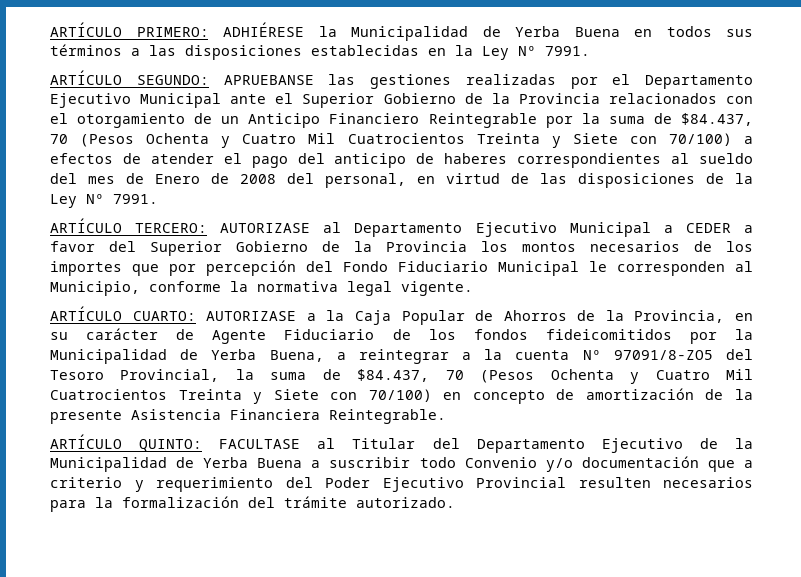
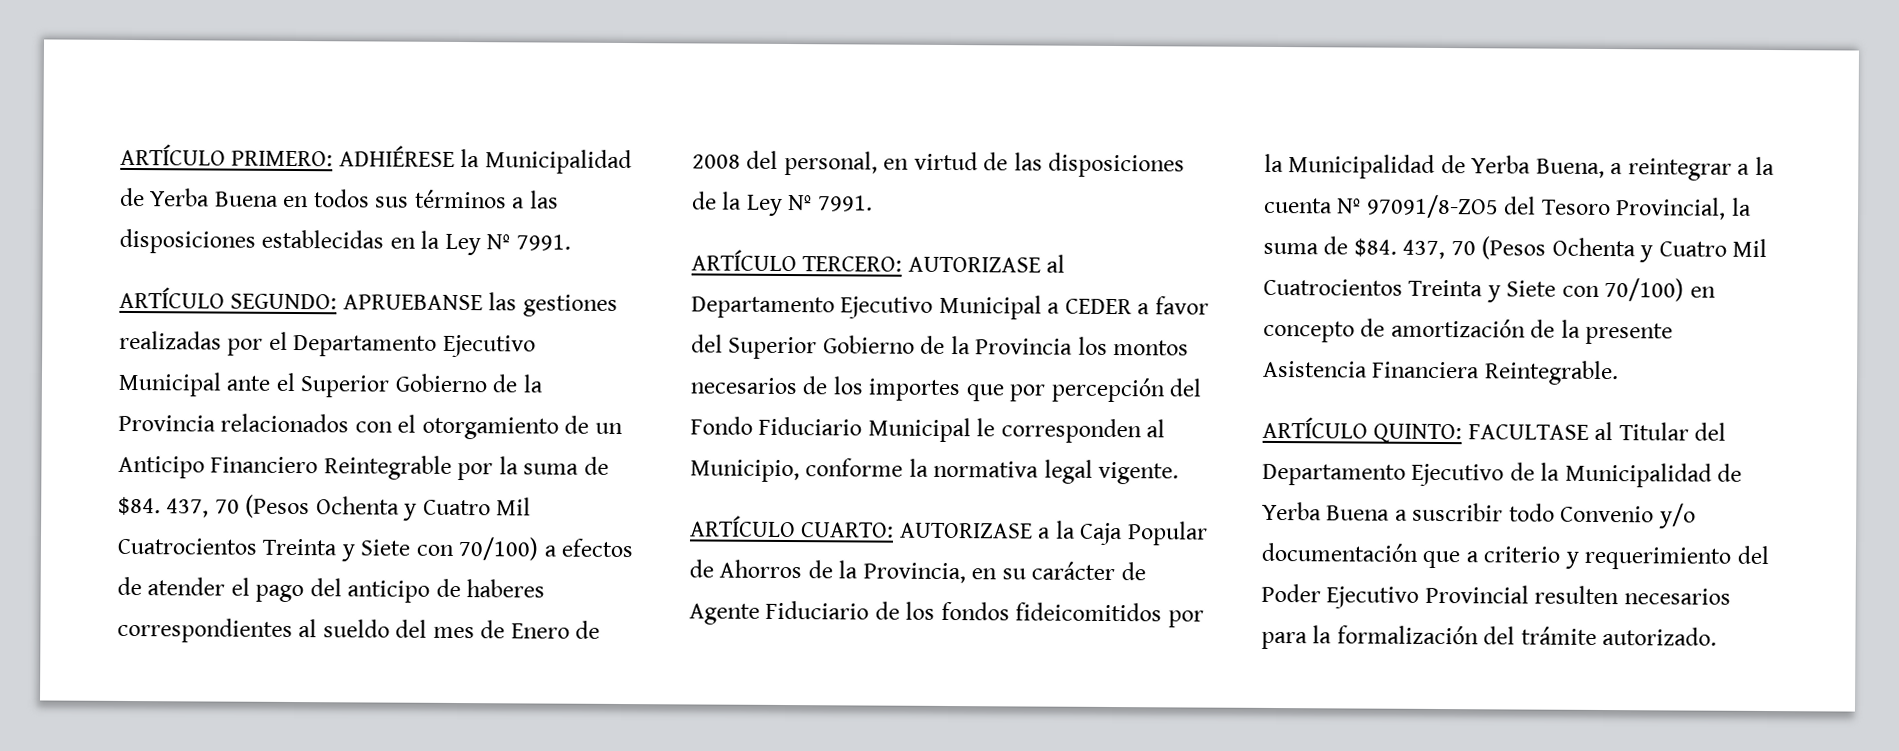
- APRUEBANSE las gestiones realizadas por el Departamento Ejecutivo Municipal ante el Superior Gobierno de la Provincia relacionados con el otorgamiento de un Anticipo Financiero Reintegrable por la suma de $84.437, 70 (Pesos Ochenta y Cuatro Mil Cuatrocientos Treinta y Siete con 70/100) a efectos de atender el pago del anticipo de haberes correspondientes al sueldo del mes de Enero de 2008 del personal, en virtud de las disposiciones de la Ley Nº 7991.
+ APRUEBANSE las gestiones realizadas por el Departamento Ejecutivo Municipal ante el Superior Gobierno de la Provincia relacionados con el otorgamiento de un Anticipo Financiero Reintegrable por la suma de $84. 437, 70 (Pesos Ochenta y Cuatro Mil Cuatrocientos Treinta y Siete con 70/100) a efectos de atender el pago del anticipo de haberes correspondientes al sueldo del mes de Enero de 2008 del personal, en virtud de las disposiciones de la Ley Nº 7991.
- AUTORIZASE a la Caja Popular de Ahorros de la Provincia, en su carácter de Agente Fiduciario de los fondos fideicomitidos por la Municipalidad de Yerba Buena, a reintegrar a la cuenta Nº 97091/8-ZO5 del Tesoro Provincial, la suma de $84.437, 70 (Pesos Ochenta y Cuatro Mil Cuatrocientos Treinta y Siete con 70/100) en concepto de amortización de la presente Asistencia Financiera Reintegrable.
+ AUTORIZASE a la Caja Popular de Ahorros de la Provincia, en su carácter de Agente Fiduciario de los fondos fideicomitidos por la Municipalidad de Yerba Buena, a reintegrar a la cuenta Nº 97091/8-ZO5 del Tesoro Provincial, la suma de $84. 437, 70 (Pesos Ochenta y Cuatro Mil Cuatrocientos Treinta y Siete con 70/100) en concepto de amortización de la presente Asistencia Financiera Reintegrable.

